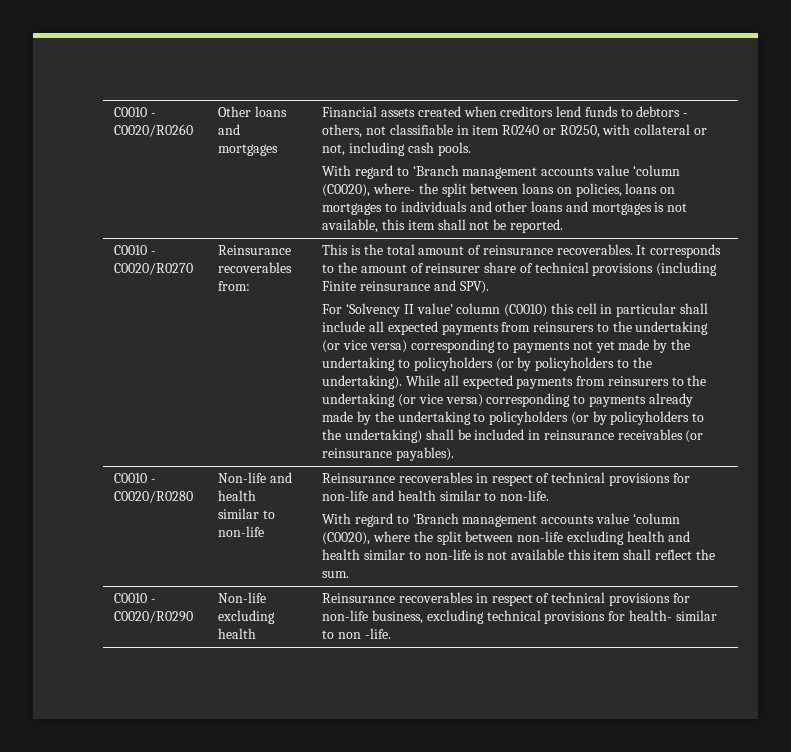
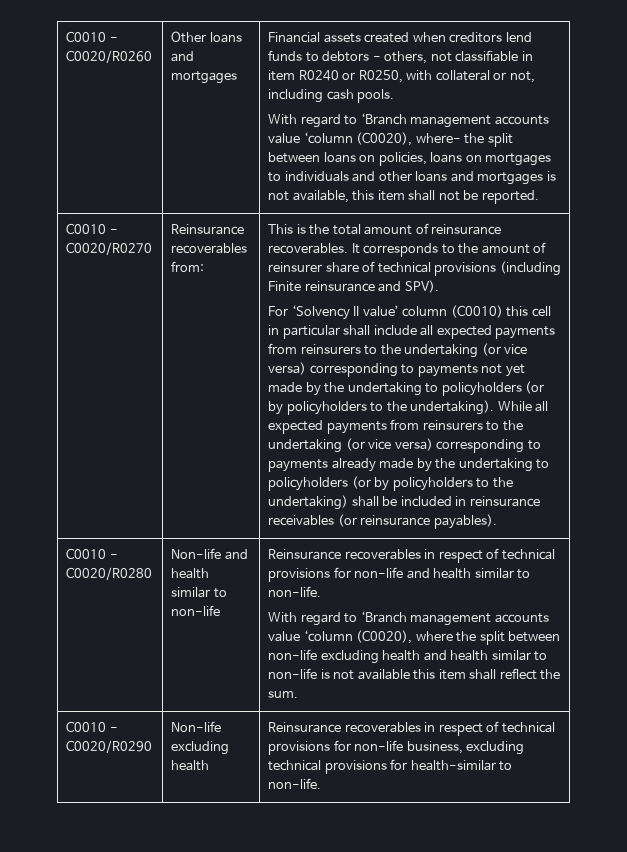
- C0010 - C0020/R0290 | Non-life excluding health | Reinsurance recoverables in respect of technical provisions for non-life business, excluding technical provisions for health- similar to non -life.
+ C0010 - C0020/R0290 | Non-life excluding health | Reinsurance recoverables in respect of technical provisions for non-life business, excluding technical provisions for health-similar to non-life.

